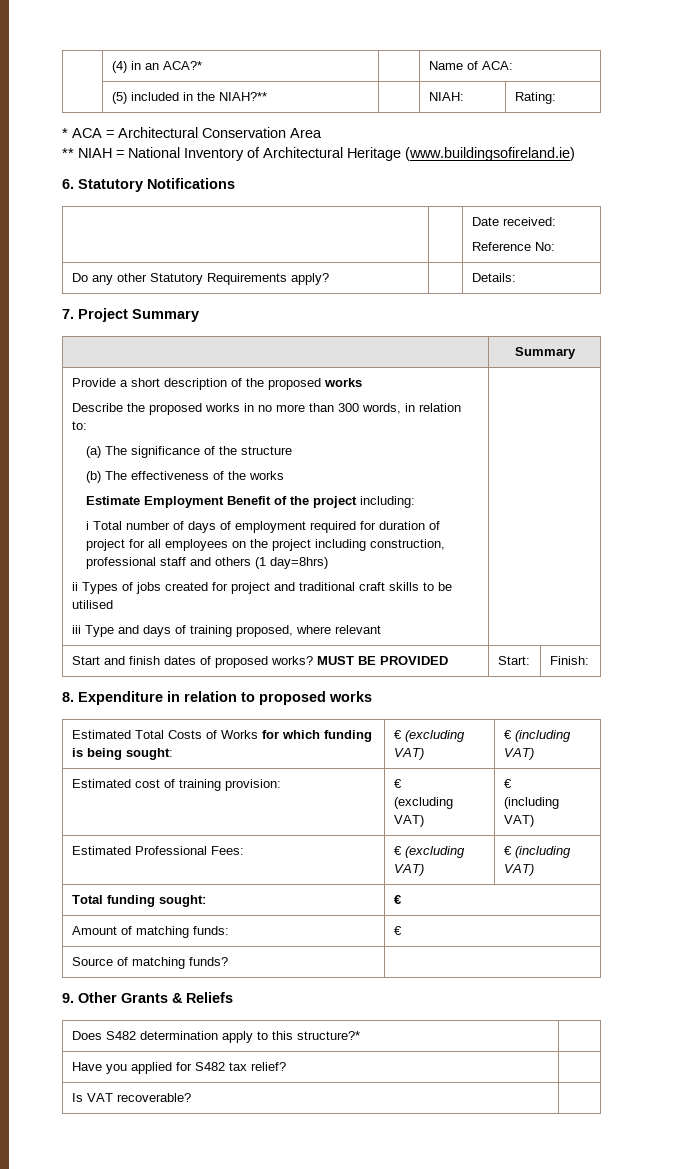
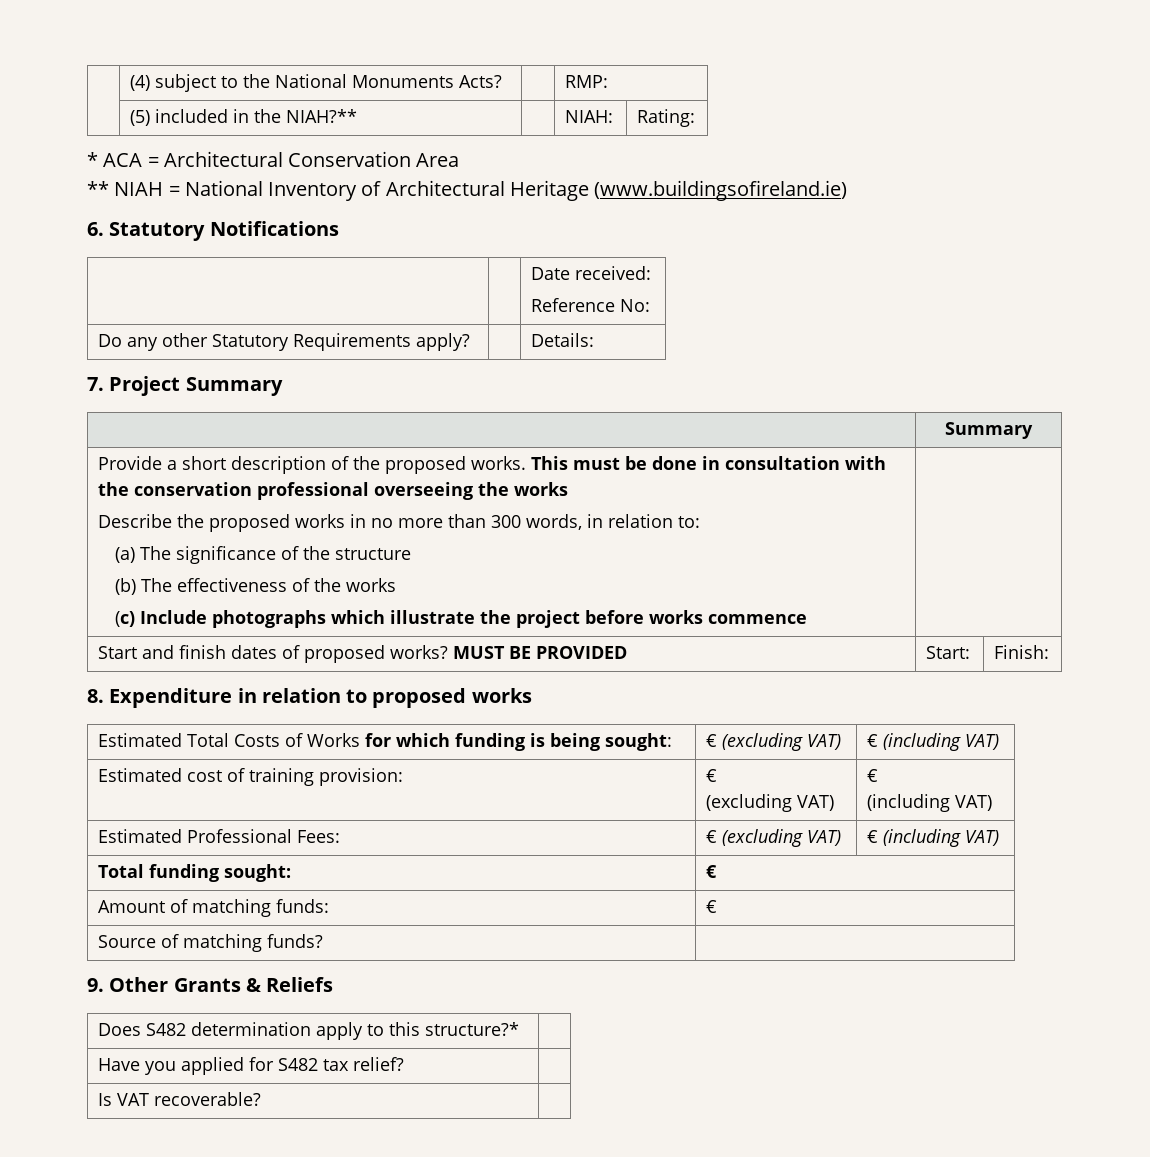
- | (4) in an ACA?* | | Name of ACA:
+ | (4) subject to the National Monuments Acts? | | RMP:
- Provide a short description of the proposed works
+ Provide a short description of the proposed works. This must be done in consultation with the conservation professional overseeing the works
- Estimate Employment Benefit of the project including:
- i Total number of days of employment required for duration of project for all employees on the project including construction, professional staff and others (1 day=8hrs)
- ii Types of jobs created for project and traditional craft skills to be utilised
- iii Type and days of training proposed, where relevant
+ (c) Include photographs which illustrate the project before works commence

